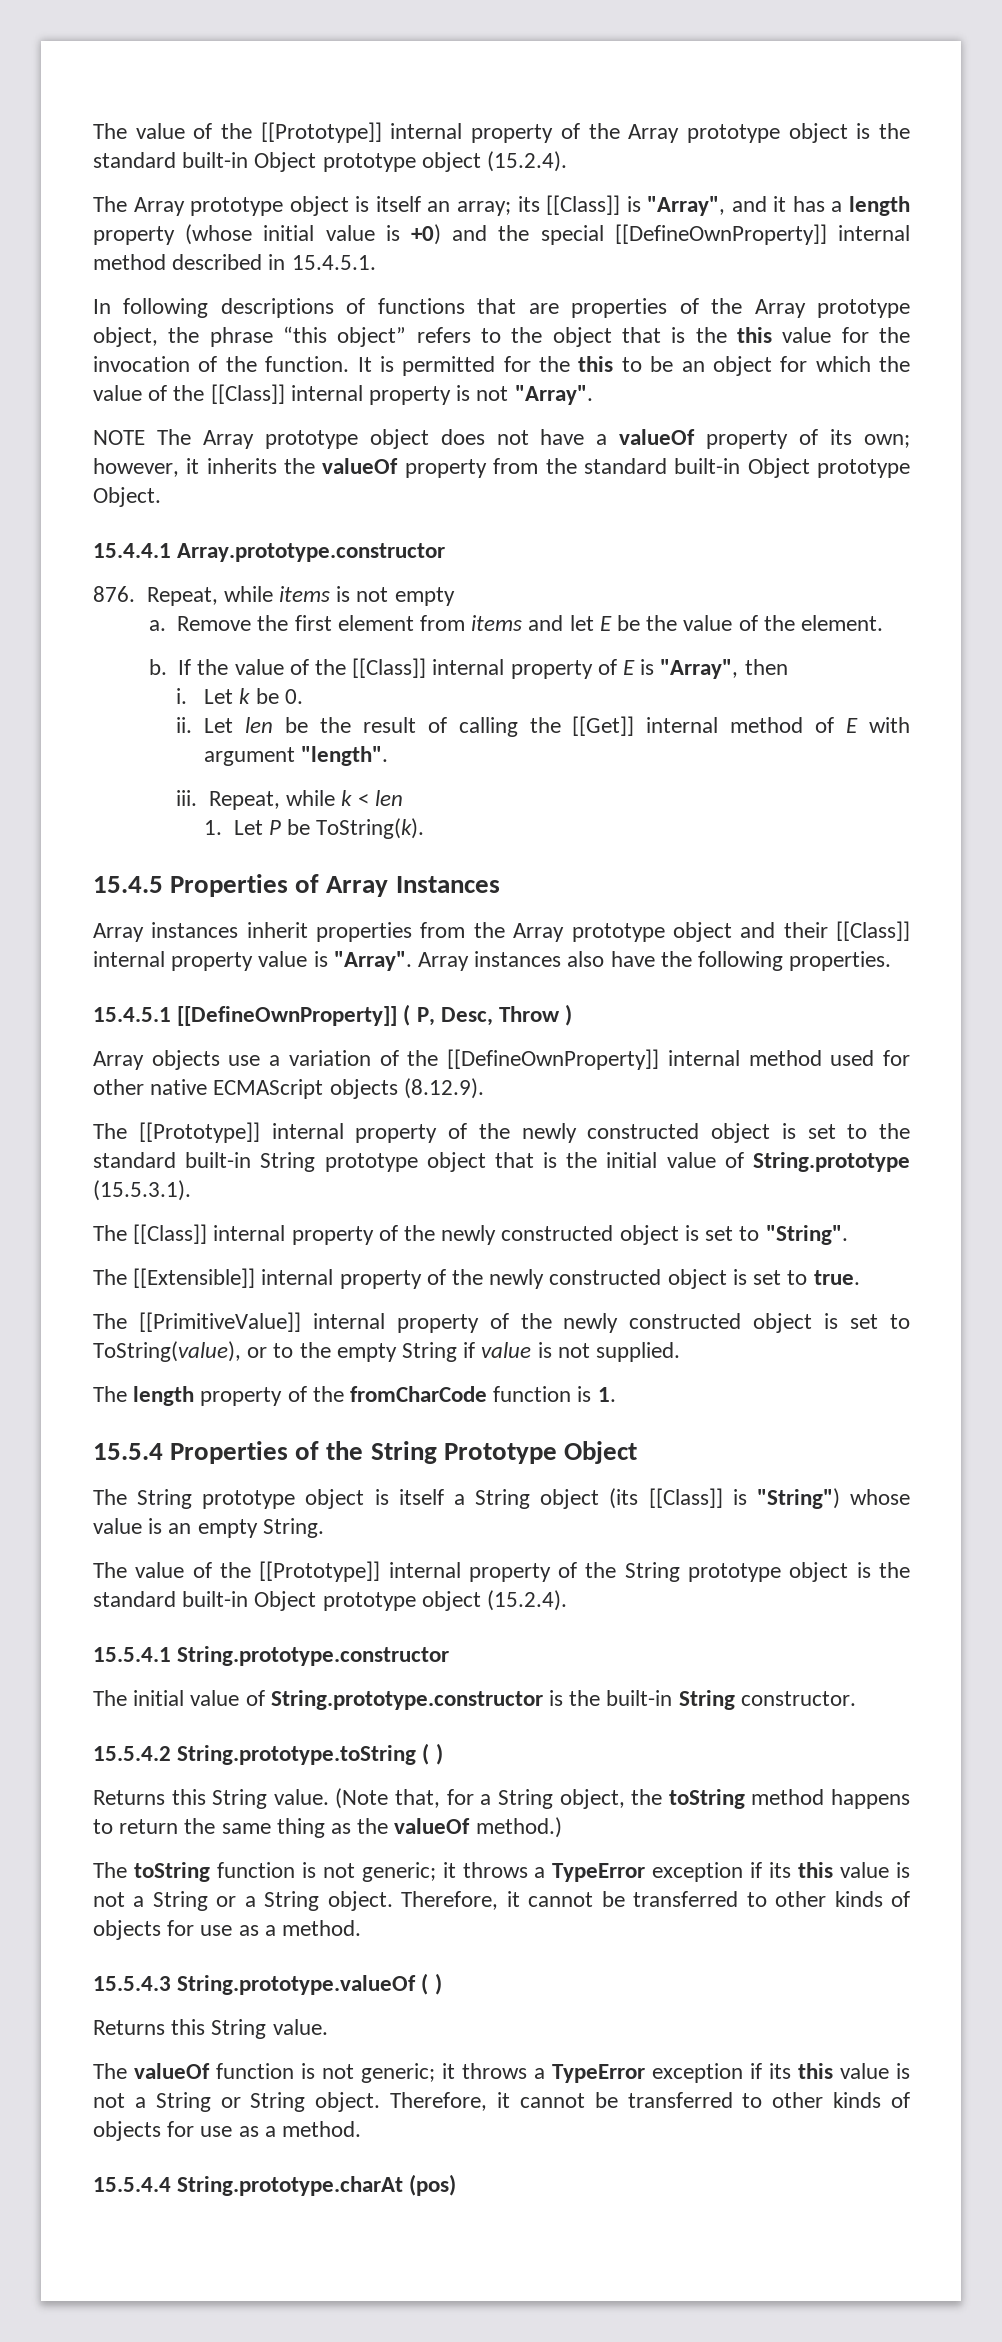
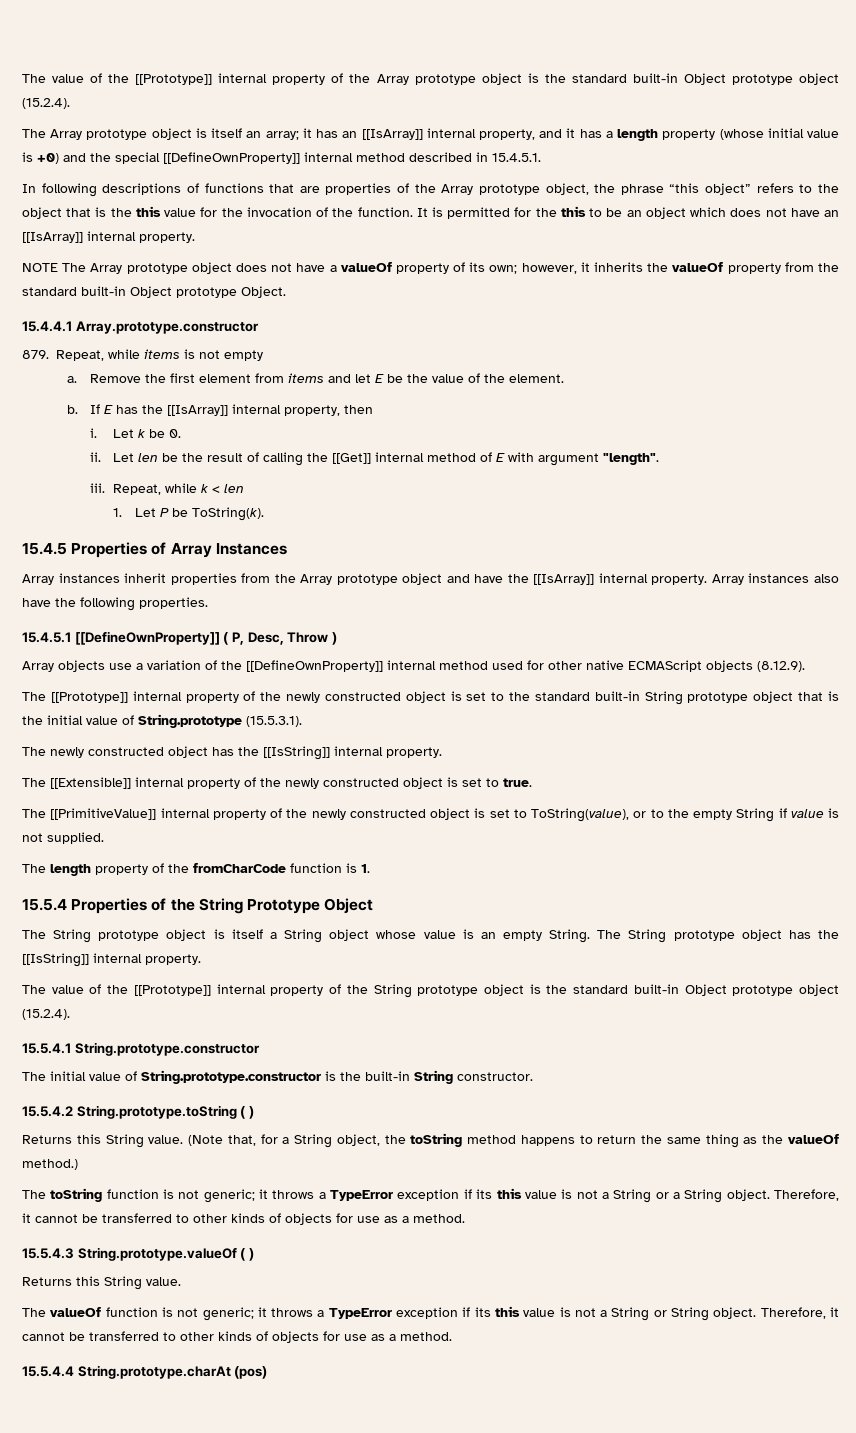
- The Array prototype object is itself an array; its [[Class]] is "Array", and it has a length property (whose initial value is +0) and the special [[DefineOwnProperty]] internal method described in 15.4.5.1.
+ The Array prototype object is itself an array; it has an [[IsArray]] internal property, and it has a length property (whose initial value is +0) and the special [[DefineOwnProperty]] internal method described in 15.4.5.1.
- It is permitted for the this to be an object for which the value of the [[Class]] internal property is not "Array".
+ It is permitted for the this to be an object which does not have an [[IsArray]] internal property.
- 876. Repeat, while items is not empty
+ 879. Repeat, while items is not empty
- If the value of the [[Class]] internal property of E is "Array", then
+ If E has the [[IsArray]] internal property, then
- Array instances inherit properties from the Array prototype object and their [[Class]] internal property value is "Array".
+ Array instances inherit properties from the Array prototype object and have the [[IsArray]] internal property.
- The [[Class]] internal property of the newly constructed object is set to "String".
+ The newly constructed object has the [[IsString]] internal property.
- The String prototype object is itself a String object (its [[Class]] is "String") whose value is an empty String.
+ The String prototype object is itself a String object whose value is an empty String. The String prototype object has the [[IsString]] internal property.

